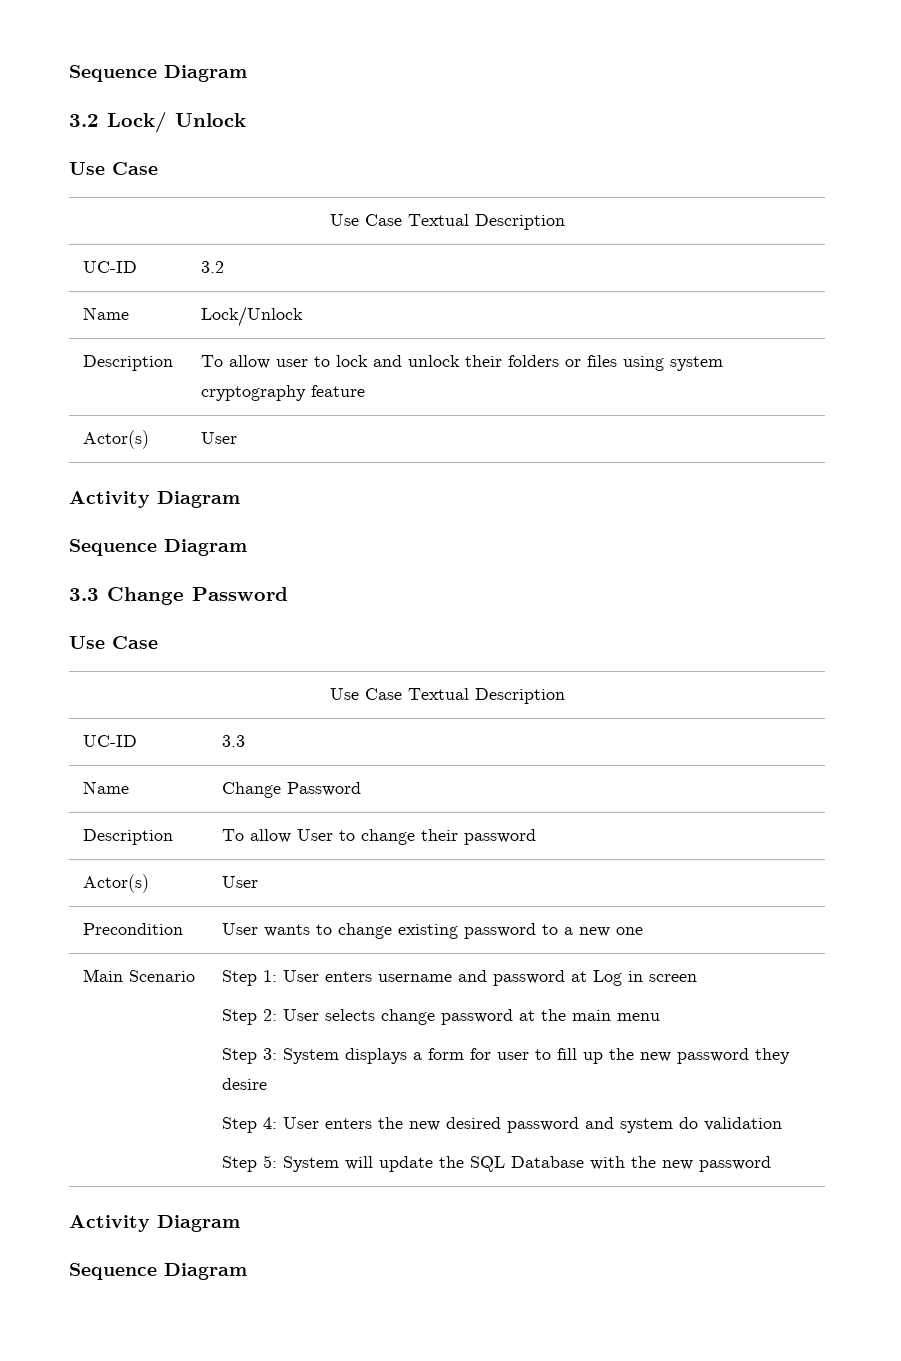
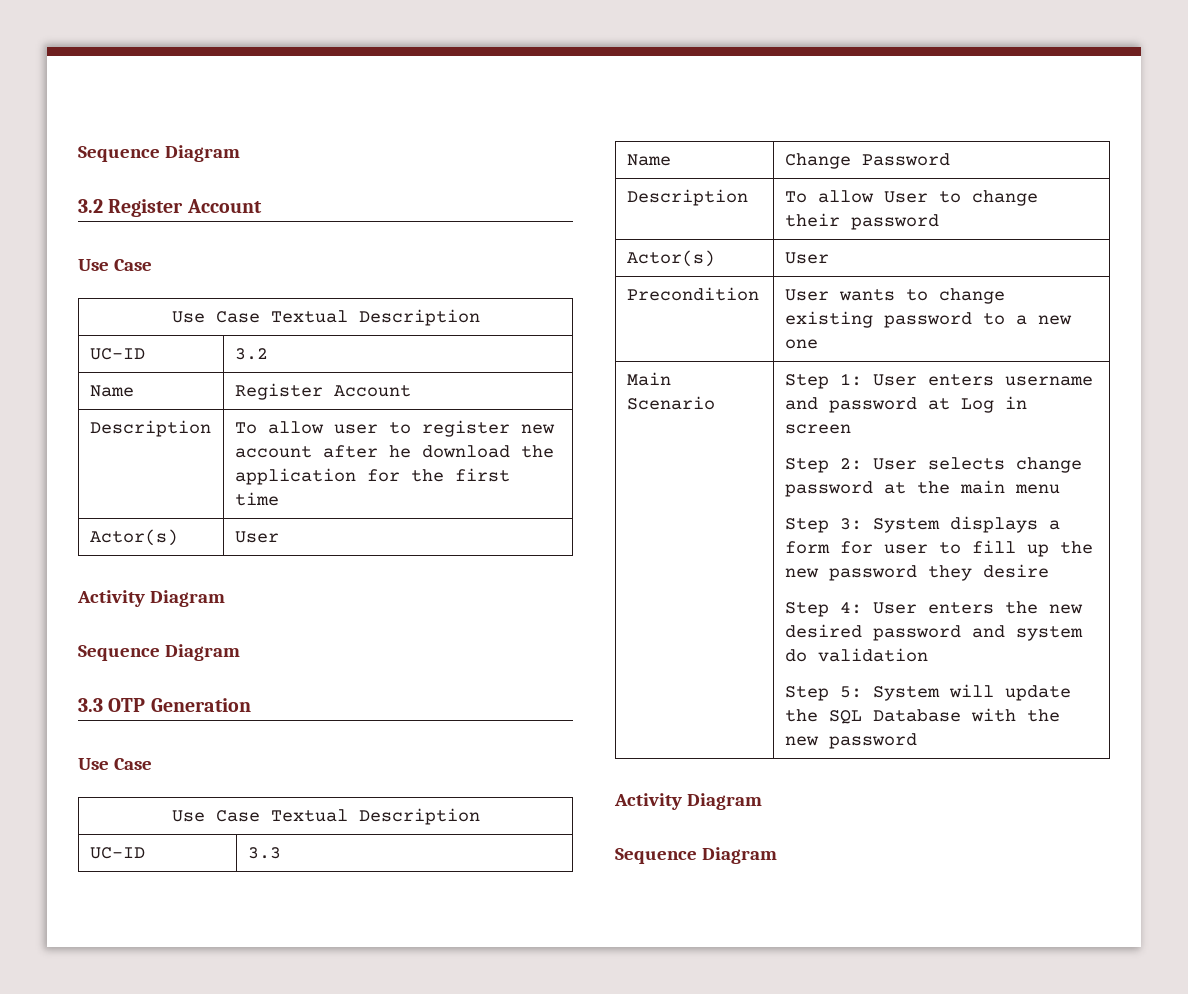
- 3.2 Lock/ Unlock
+ 3.2 Register Account
- Name | Lock/Unlock
+ Name | Register Account
- Description | To allow user to lock and unlock their folders or files using system cryptography feature
+ Description | To allow user to register new account after he download the application for the first time
- 3.3 Change Password
+ 3.3 OTP Generation

